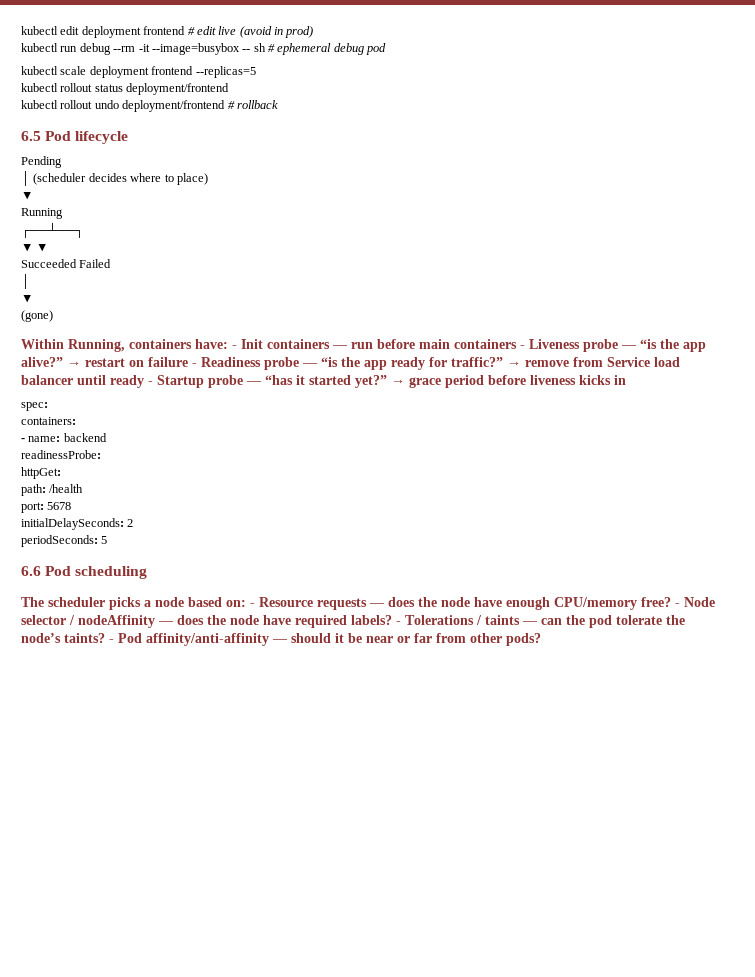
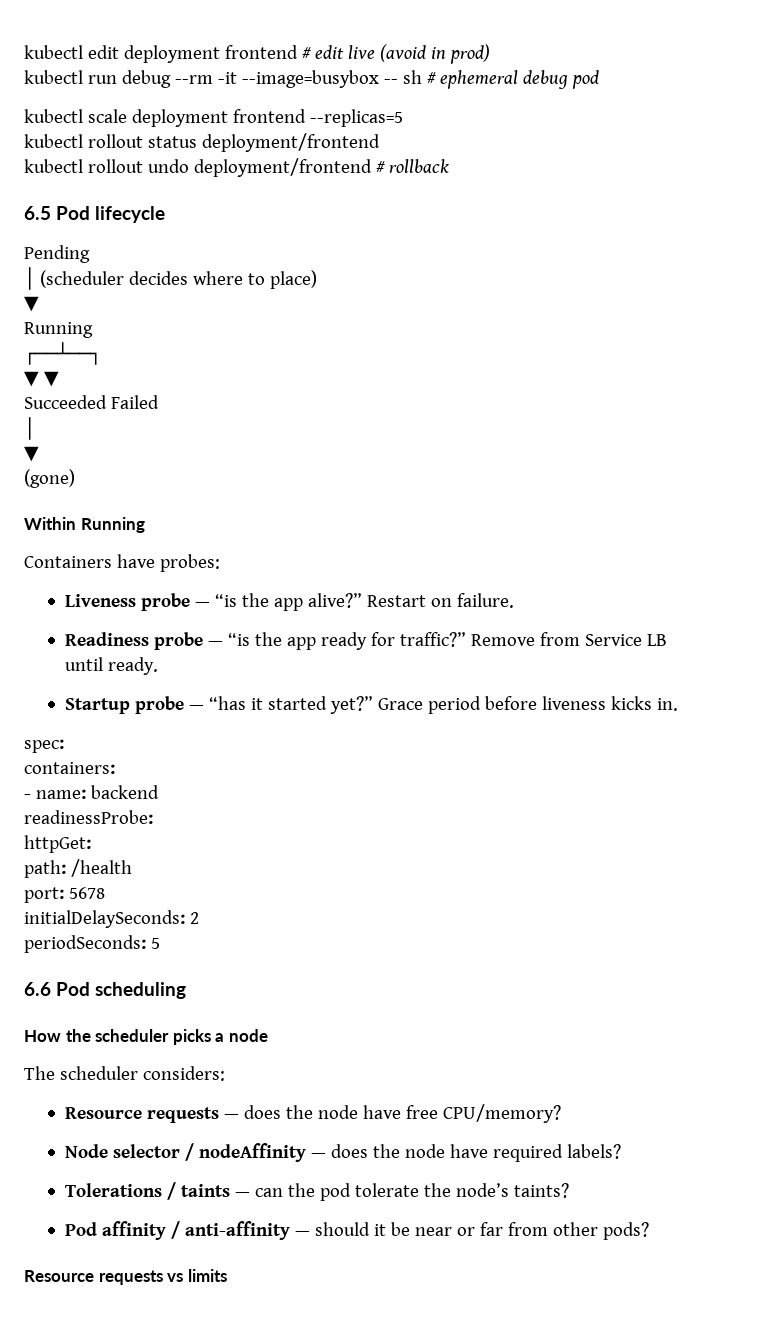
- Within Running, containers have: - Init containers — run before main containers - Liveness probe — “is the app alive?”
+ Within Running
+ Containers have probes:
+ Liveness probe — “is the app alive?”
- → restart on failure - Readiness probe — “is the app ready for traffic?”
+ Restart on failure.
+ Readiness probe — “is the app ready for traffic?”
- → remove from Service load balancer until ready - Startup probe — “has it started yet?”
+ Remove from Service LB until ready.
+ Startup probe — “has it started yet?”
- → grace period before liveness kicks in
+ Grace period before liveness kicks in.
- The scheduler picks a node based on: - Resource requests — does the node have enough CPU/memory free? - Node selector / nodeAffinity — does the node have required labels? - Tolerations / taints — can the pod tolerate the node’s taints? - Pod affinity/anti-affinity — should it be near or far from other pods?
+ How the scheduler picks a node
+ The scheduler considers:
+ Resource requests — does the node have free CPU/memory?
+ Node selector / nodeAffinity — does the node have required labels?
+ Tolerations / taints — can the pod tolerate the node’s taints?
+ Pod affinity / anti-affinity — should it be near or far from other pods?
+ Resource requests vs limits

